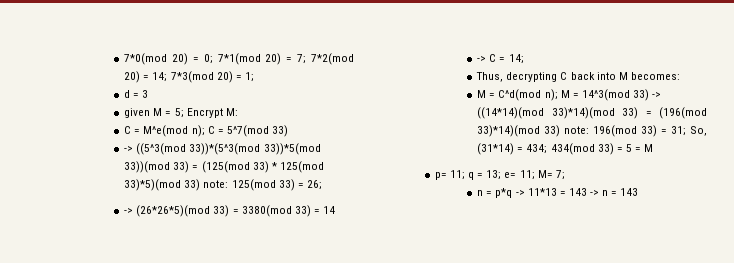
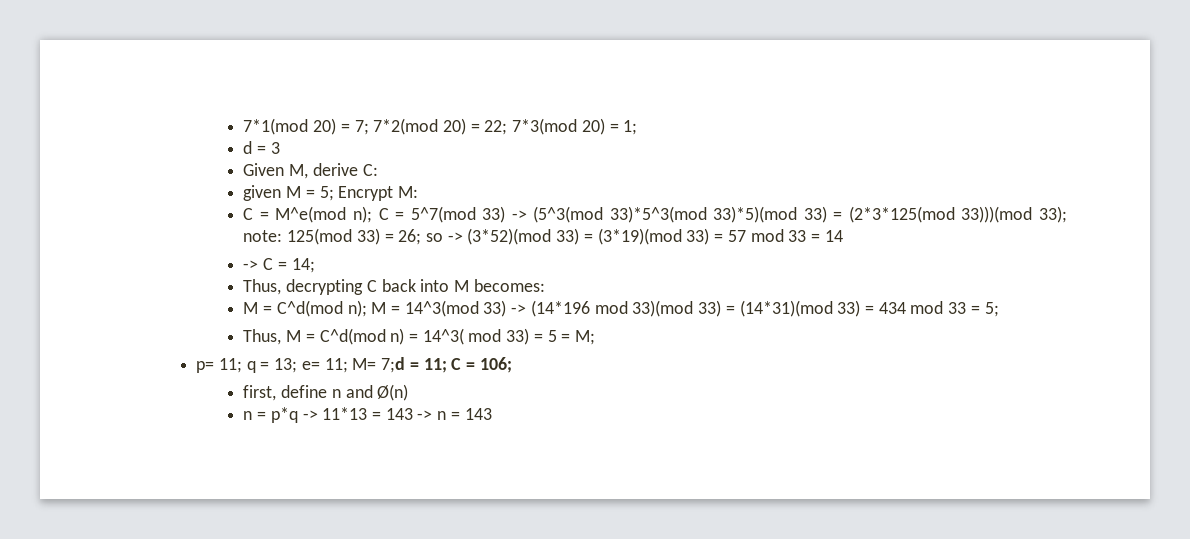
- 7*0(mod 20) = 0; 7*1(mod 20) = 7; 7*2(mod 20) = 14; 7*3(mod 20) = 1;
+ 7*1(mod 20) = 7; 7*2(mod 20) = 22; 7*3(mod 20) = 1;
+ Given M, derive C:
- C = M^e(mod n); C = 5^7(mod 33)
- -> ((5^3(mod 33))*(5^3(mod 33))*5(mod 33))(mod 33) = (125(mod 33) * 125(mod 33)*5)(mod 33) note: 125(mod 33) = 26;
- -> (26*26*5)(mod 33) = 3380(mod 33) = 14
+ C = M^e(mod n); C = 5^7(mod 33) -> (5^3(mod 33)*5^3(mod 33)*5)(mod 33) = (2*3*125(mod 33)))(mod 33); note: 125(mod 33) = 26; so -> (3*52)(mod 33) = (3*19)(mod 33) = 57 mod 33 = 14
- M = C^d(mod n); M = 14^3(mod 33) -> ((14*14)(mod 33)*14)(mod 33) = (196(mod 33)*14)(mod 33) note: 196(mod 33) = 31; So, (31*14) = 434; 434(mod 33) = 5 = M
+ M = C^d(mod n); M = 14^3(mod 33) -> (14*196 mod 33)(mod 33) = (14*31)(mod 33) = 434 mod 33 = 5;
+ Thus, M = C^d(mod n) = 14^3( mod 33) = 5 = M;
- p= 11; q = 13; e= 11; M= 7;
+ p= 11; q = 13; e= 11; M= 7;d = 11; C = 106;
+ first, define n and Ø(n)

